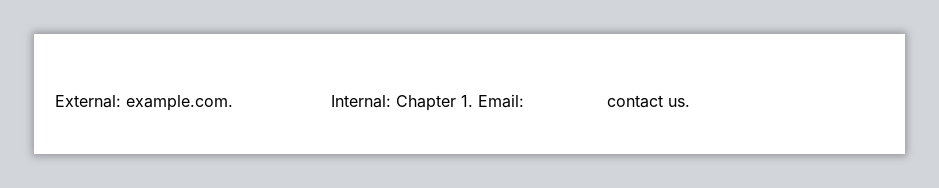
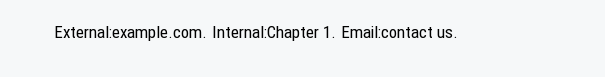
- External: example.com. Internal: Chapter 1. Email: contact us.
+ External:example.com. Internal:Chapter 1. Email:contact us.

